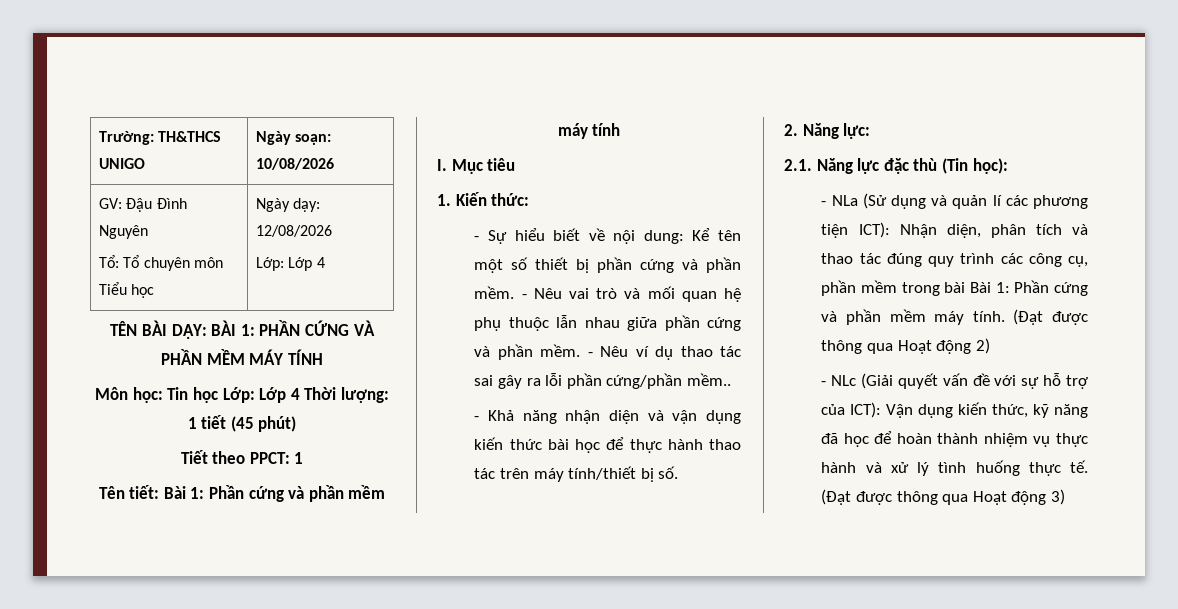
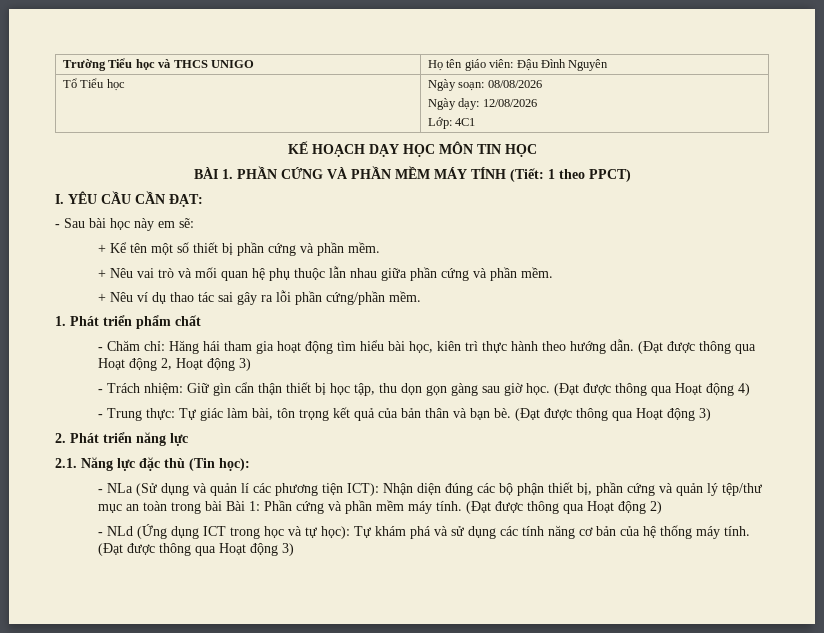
- Trường: TH&THCS UNIGO | Ngày soạn: 10/08/2026
- GV: Đậu Đình Nguyên
- Tổ: Tổ chuyên môn Tiểu học | Ngày dạy: 12/08/2026
- Lớp: Lớp 4
- TÊN BÀI DẠY: BÀI 1: PHẦN CỨNG VÀ PHẦN MỀM MÁY TÍNH
- Môn học: Tin học Lớp: Lớp 4 Thời lượng: 1 tiết (45 phút)
- Tiết theo PPCT: 1
- Tên tiết: Bài 1: Phần cứng và phần mềm máy tính
- I. Mục tiêu
- 1. Kiến thức:
- - Sự hiểu biết về nội dung: Kể tên một số thiết bị phần cứng và phần mềm. - Nêu vai trò và mối quan hệ phụ thuộc lẫn nhau giữa phần cứng và phần mềm. - Nêu ví dụ thao tác sai gây ra lỗi phần cứng/phần mềm..
- - Khả năng nhận diện và vận dụng kiến thức bài học để thực hành thao tác trên máy tính/thiết bị số.
- 2. Năng lực:
+ Trường Tiểu học và THCS UNIGO | Họ tên giáo viên: Đậu Đình Nguyên
+ Tổ Tiểu học | Ngày soạn: 08/08/2026
+ Ngày dạy: 12/08/2026
+ Lớp: 4C1
+ KẾ HOẠCH DẠY HỌC MÔN TIN HỌC
+ BÀI 1. PHẦN CỨNG VÀ PHẦN MỀM MÁY TÍNH (Tiết: 1 theo PPCT)
+ I. YÊU CẦU CẦN ĐẠT:
+ - Sau bài học này em sẽ:
+ + Kể tên một số thiết bị phần cứng và phần mềm.
+ + Nêu vai trò và mối quan hệ phụ thuộc lẫn nhau giữa phần cứng và phần mềm.
+ + Nêu ví dụ thao tác sai gây ra lỗi phần cứng/phần mềm.
+ 1. Phát triển phẩm chất
+ - Chăm chỉ: Hăng hái tham gia hoạt động tìm hiểu bài học, kiên trì thực hành theo hướng dẫn. (Đạt được thông qua Hoạt động 2, Hoạt động 3)
+ - Trách nhiệm: Giữ gìn cẩn thận thiết bị học tập, thu dọn gọn gàng sau giờ học. (Đạt được thông qua Hoạt động 4)
+ - Trung thực: Tự giác làm bài, tôn trọng kết quả của bản thân và bạn bè. (Đạt được thông qua Hoạt động 3)
+ 2. Phát triển năng lực
- - NLa (Sử dụng và quản lí các phương tiện ICT): Nhận diện, phân tích và thao tác đúng quy trình các công cụ, phần mềm trong bài Bài 1: Phần cứng và phần mềm máy tính.
+ - NLa (Sử dụng và quản lí các phương tiện ICT): Nhận diện đúng các bộ phận thiết bị, phần cứng và quản lý tệp/thư mục an toàn trong bài Bài 1: Phần cứng và phần mềm máy tính.
- - NLc (Giải quyết vấn đề với sự hỗ trợ của ICT): Vận dụng kiến thức, kỹ năng đã học để hoàn thành nhiệm vụ thực hành và xử lý tình huống thực tế.
+ - NLd (Ứng dụng ICT trong học và tự học): Tự khám phá và sử dụng các tính năng cơ bản của hệ thống máy tính.

